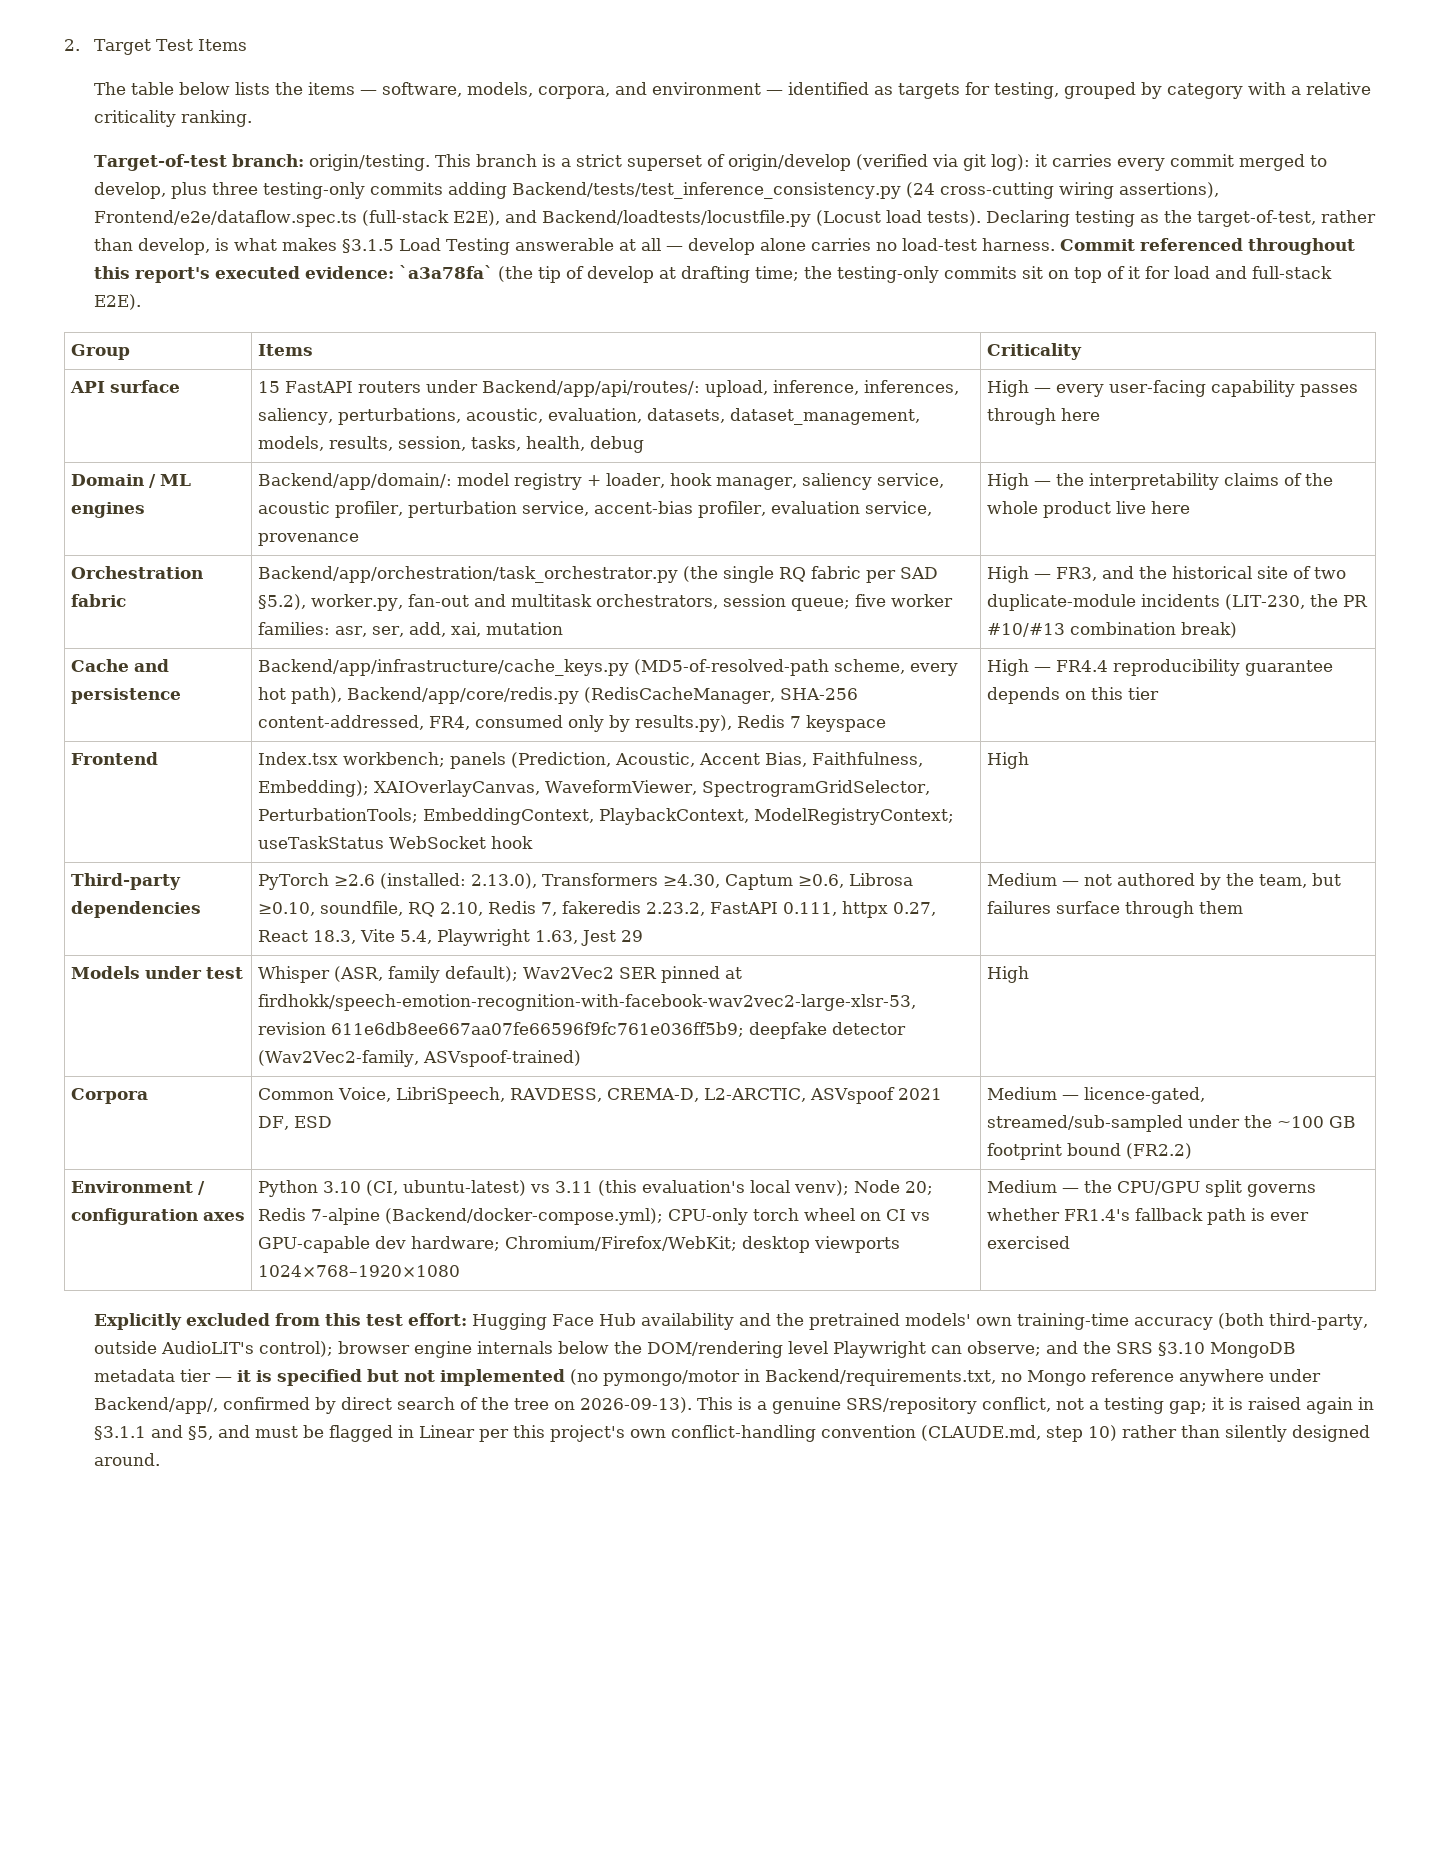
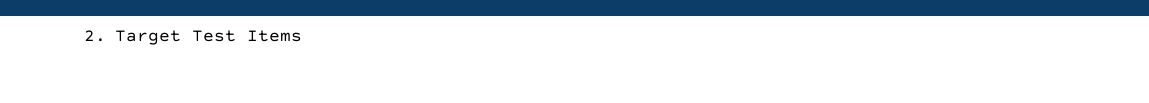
- The table below lists the items — software, models, corpora, and environment — identified as targets for testing, grouped by category with a relative criticality ranking.
- Target-of-test branch: origin/testing. This branch is a strict superset of origin/develop (verified via git log): it carries every commit merged to develop, plus three testing-only commits adding Backend/tests/test_inference_consistency.py (24 cross-cutting wiring assertions), Frontend/e2e/dataflow.spec.ts (full-stack E2E), and Backend/loadtests/locustfile.py (Locust load tests). Declaring testing as the target-of-test, rather than develop, is what makes §3.1.5 Load Testing answerable at all — develop alone carries no load-test harness. Commit referenced throughout this report's executed evidence: `a3a78fa` (the tip of develop at drafting time; the testing-only commits sit on top of it for load and full-stack E2E).
- Group | Items | Criticality
- API surface | 15 FastAPI routers under Backend/app/api/routes/: upload, inference, inferences, saliency, perturbations, acoustic, evaluation, datasets, dataset_management, models, results, session, tasks, health, debug | High — every user-facing capability passes through here
- Domain / ML engines | Backend/app/domain/: model registry + loader, hook manager, saliency service, acoustic profiler, perturbation service, accent-bias profiler, evaluation service, provenance | High — the interpretability claims of the whole product live here
- Orchestration fabric | Backend/app/orchestration/task_orchestrator.py (the single RQ fabric per SAD §5.2), worker.py, fan-out and multitask orchestrators, session queue; five worker families: asr, ser, add, xai, mutation | High — FR3, and the historical site of two duplicate-module incidents (LIT-230, the PR #10/#13 combination break)
- Cache and persistence | Backend/app/infrastructure/cache_keys.py (MD5-of-resolved-path scheme, every hot path), Backend/app/core/redis.py (RedisCacheManager, SHA-256 content-addressed, FR4, consumed only by results.py), Redis 7 keyspace | High — FR4.4 reproducibility guarantee depends on this tier
- Frontend | Index.tsx workbench; panels (Prediction, Acoustic, Accent Bias, Faithfulness, Embedding); XAIOverlayCanvas, WaveformViewer, SpectrogramGridSelector, PerturbationTools; EmbeddingContext, PlaybackContext, ModelRegistryContext; useTaskStatus WebSocket hook | High
- Third-party dependencies | PyTorch ≥2.6 (installed: 2.13.0), Transformers ≥4.30, Captum ≥0.6, Librosa ≥0.10, soundfile, RQ 2.10, Redis 7, fakeredis 2.23.2, FastAPI 0.111, httpx 0.27, React 18.3, Vite 5.4, Playwright 1.63, Jest 29 | Medium — not authored by the team, but failures surface through them
- Models under test | Whisper (ASR, family default); Wav2Vec2 SER pinned at firdhokk/speech-emotion-recognition-with-facebook-wav2vec2-large-xlsr-53, revision 611e6db8ee667aa07fe66596f9fc761e036ff5b9; deepfake detector (Wav2Vec2-family, ASVspoof-trained) | High
- Corpora | Common Voice, LibriSpeech, RAVDESS, CREMA-D, L2-ARCTIC, ASVspoof 2021 DF, ESD | Medium — licence-gated, streamed/sub-sampled under the ~100 GB footprint bound (FR2.2)
- Environment / configuration axes | Python 3.10 (CI, ubuntu-latest) vs 3.11 (this evaluation's local venv); Node 20; Redis 7-alpine (Backend/docker-compose.yml); CPU-only torch wheel on CI vs GPU-capable dev hardware; Chromium/Firefox/WebKit; desktop viewports 1024×768–1920×1080 | Medium — the CPU/GPU split governs whether FR1.4's fallback path is ever exercised
- Explicitly excluded from this test effort: Hugging Face Hub availability and the pretrained models' own training-time accuracy (both third-party, outside AudioLIT's control); browser engine internals below the DOM/rendering level Playwright can observe; and the SRS §3.10 MongoDB metadata tier — it is specified but not implemented (no pymongo/motor in Backend/requirements.txt, no Mongo reference anywhere under Backend/app/, confirmed by direct search of the tree on 2026-09-13). This is a genuine SRS/repository conflict, not a testing gap; it is raised again in §3.1.1 and §5, and must be flagged in Linear per this project's own conflict-handling convention (CLAUDE.md, step 10) rather than silently designed around.

